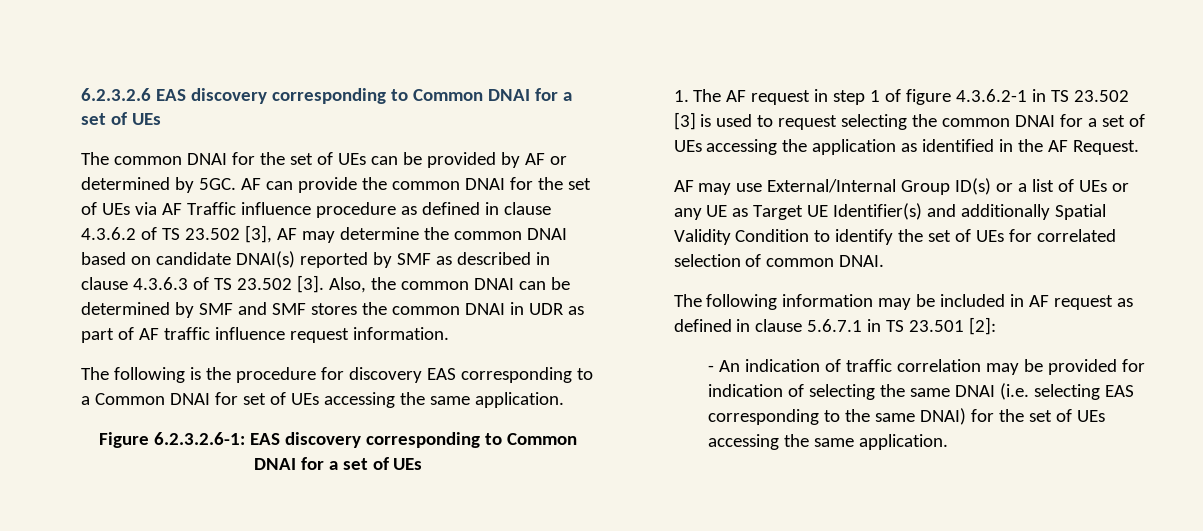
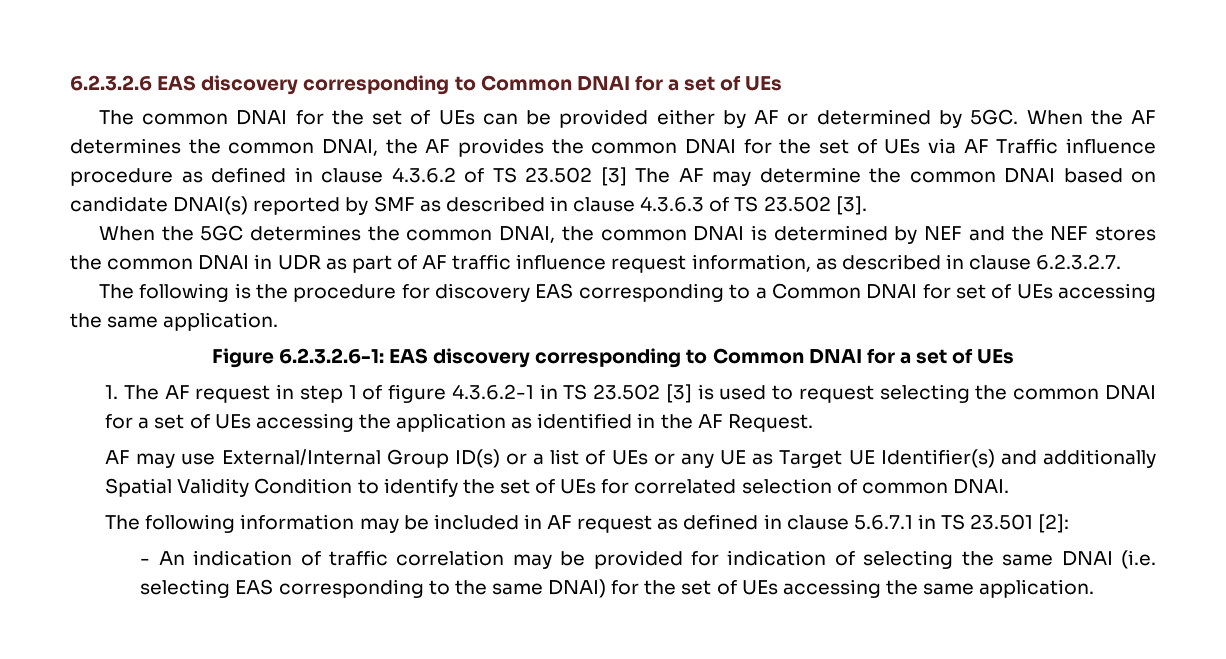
- The common DNAI for the set of UEs can be provided by AF or determined by 5GC.
+ The common DNAI for the set of UEs can be provided either by AF or determined by 5GC.
- AF can provide the common DNAI for the set of UEs via AF Traffic influence procedure as defined in clause 4.3.6.2 of TS 23.502 [3], AF may determine the common DNAI based on candidate DNAI(s) reported by SMF as described in clause 4.3.6.3 of TS 23.502 [3]. Also, the common DNAI can be determined by SMF and SMF stores the common DNAI in UDR as part of AF traffic influence request information.
+ When the AF determines the common DNAI, the AF provides the common DNAI for the set of UEs via AF Traffic influence procedure as defined in clause 4.3.6.2 of TS 23.502 [3] The AF may determine the common DNAI based on candidate DNAI(s) reported by SMF as described in clause 4.3.6.3 of TS 23.502 [3].
+ When the 5GC determines the common DNAI, the common DNAI is determined by NEF and the NEF stores the common DNAI in UDR as part of AF traffic influence request information, as described in clause 6.2.3.2.7.

